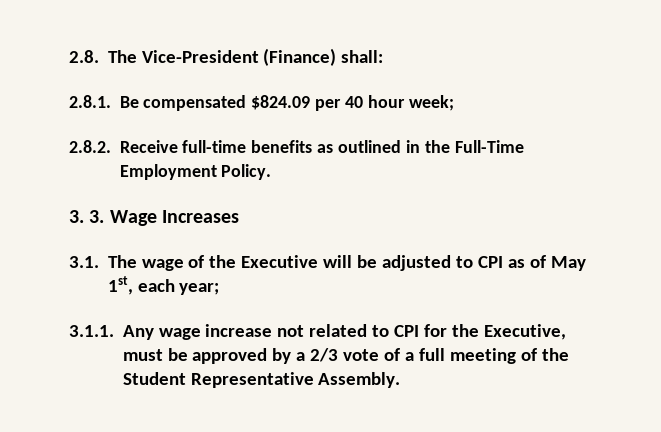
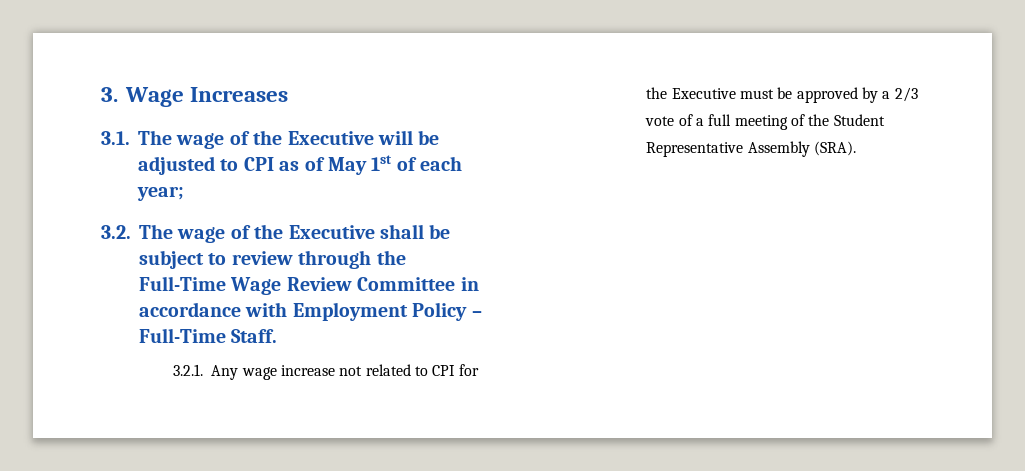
- 2.8. The Vice-President (Finance) shall:
- 2.8.1. Be compensated $824.09 per 40 hour week;
- 2.8.2. Receive full-time benefits as outlined in the Full-Time Employment Policy.
- 3. 3. Wage Increases
+ 3. Wage Increases
- 3.1. The wage of the Executive will be adjusted to CPI as of May 1st, each year;
+ 3.1. The wage of the Executive will be adjusted to CPI as of May 1st of each year;
- 3.1.1. Any wage increase not related to CPI for the Executive, must be approved by a 2/3 vote of a full meeting of the Student Representative Assembly.
+ 3.2. The wage of the Executive shall be subject to review through the Full-Time Wage Review Committee in accordance with Employment Policy – Full-Time Staff.
+ 3.2.1. Any wage increase not related to CPI for the Executive must be approved by a 2/3 vote of a full meeting of the Student Representative Assembly (SRA).

